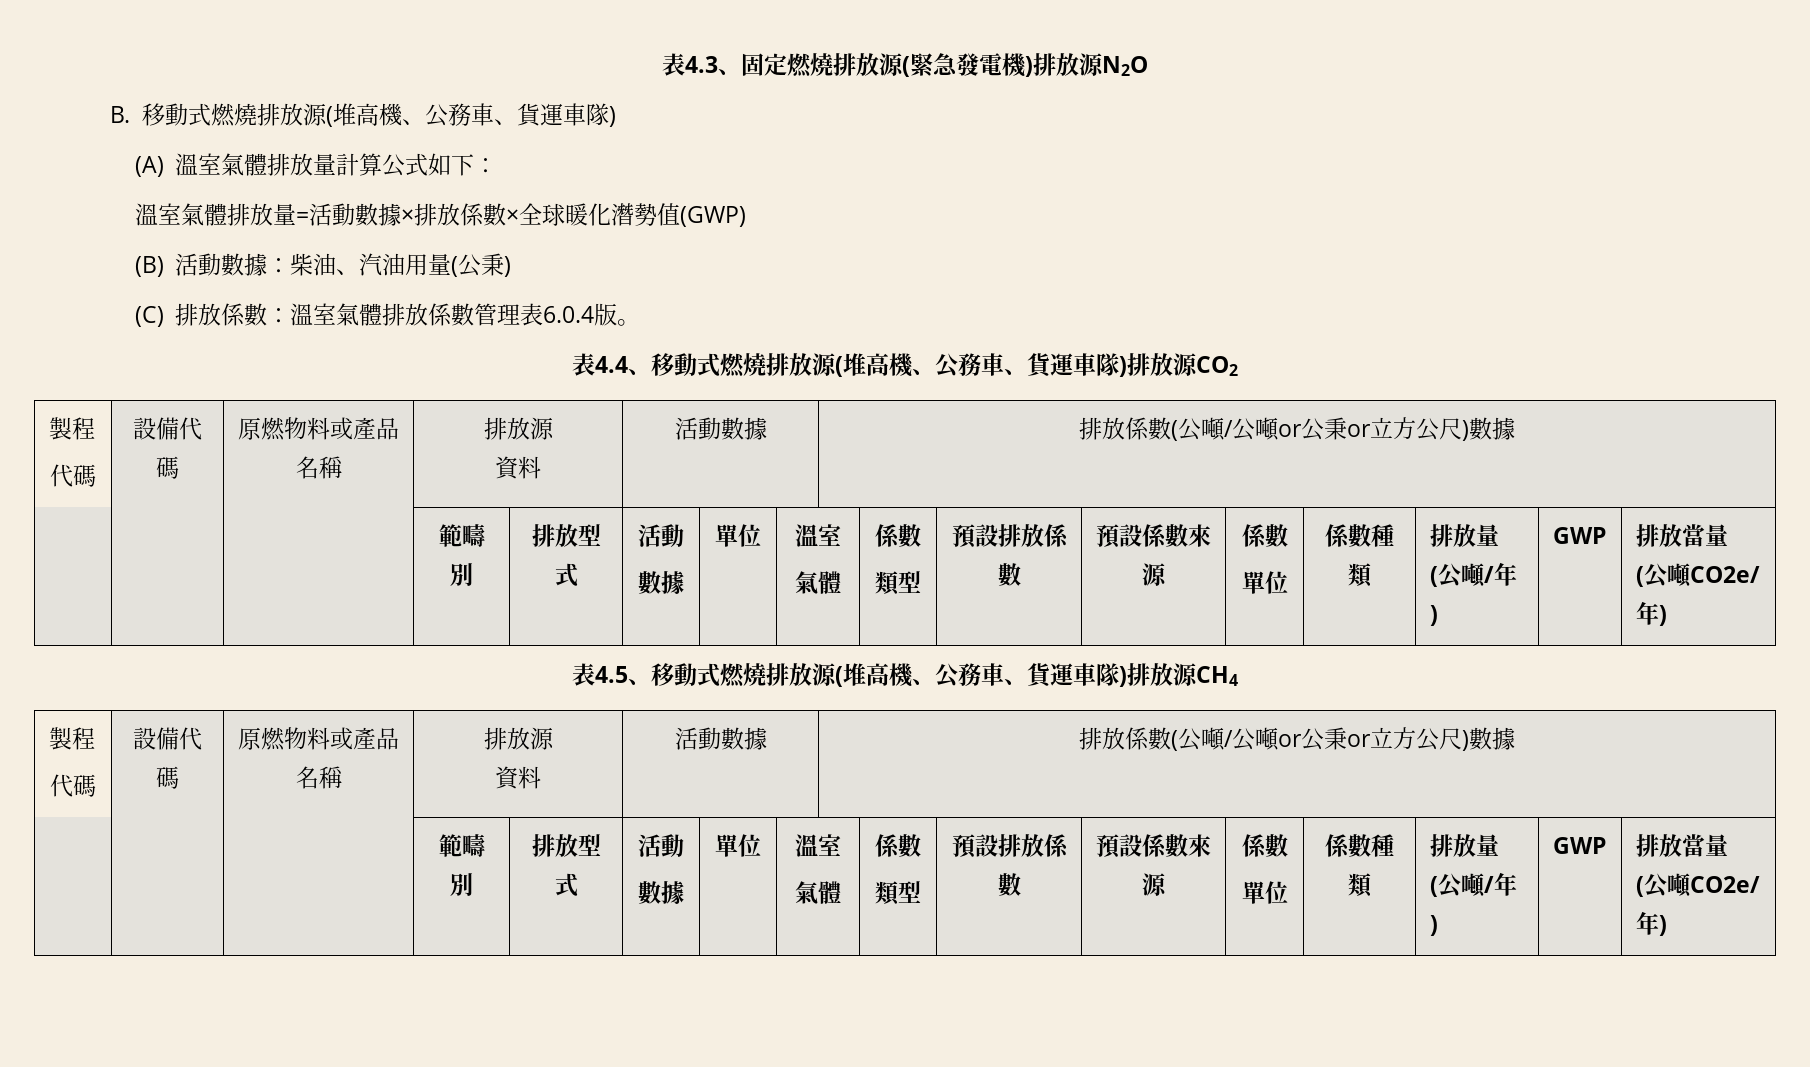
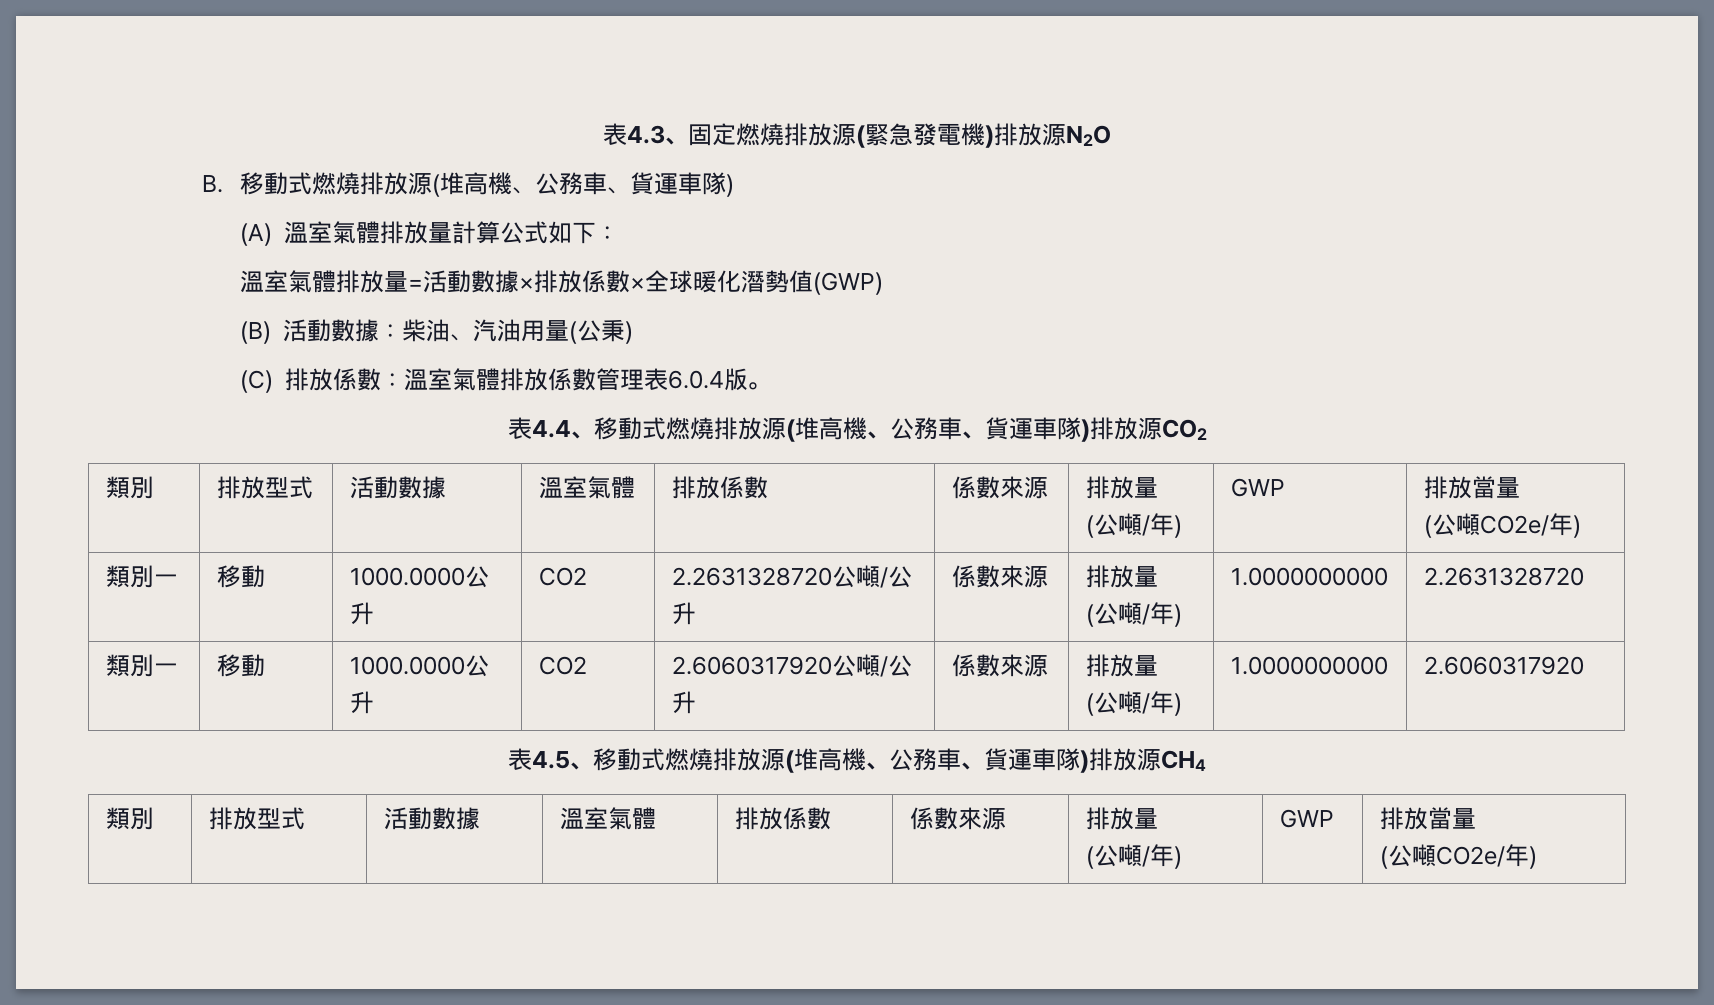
  表4.4、移動式燃燒排放源(堆高機、公務車、貨運車隊)排放源CO2
- 製程
- 代碼 | 設備代碼 | 原燃物料或產品名稱 | 排放源
- 資料 | 活動數據 | 排放係數(公噸/公噸or公秉or立方公尺)數據
- | | | 範疇別 | 排放型式 | 活動
- 數據 | 單位 | 溫室
- 氣體 | 係數
- 類型 | 預設排放係數 | 預設係數來源 | 係數
- 單位 | 係數種類 | 排放量
+ 類別 | 排放型式 | 活動數據 | 溫室氣體 | 排放係數 | 係數來源 | 排放量
+ 類別一 | 移動 | 1000.0000公升 | CO2 | 2.2631328720公噸/公升 | 係數來源 | 排放量
+ (公噸/年) | 1.0000000000 | 2.2631328720
+ 類別一 | 移動 | 1000.0000公升 | CO2 | 2.6060317920公噸/公升 | 係數來源 | 排放量
+ (公噸/年) | 1.0000000000 | 2.6060317920
  表4.5、移動式燃燒排放源(堆高機、公務車、貨運車隊)排放源CH4
- 製程
- 代碼 | 設備代碼 | 原燃物料或產品名稱 | 排放源
- 資料 | 活動數據 | 排放係數(公噸/公噸or公秉or立方公尺)數據
- | | | 範疇別 | 排放型式 | 活動
- 數據 | 單位 | 溫室
- 氣體 | 係數
- 類型 | 預設排放係數 | 預設係數來源 | 係數
- 單位 | 係數種類 | 排放量
+ 類別 | 排放型式 | 活動數據 | 溫室氣體 | 排放係數 | 係數來源 | 排放量

